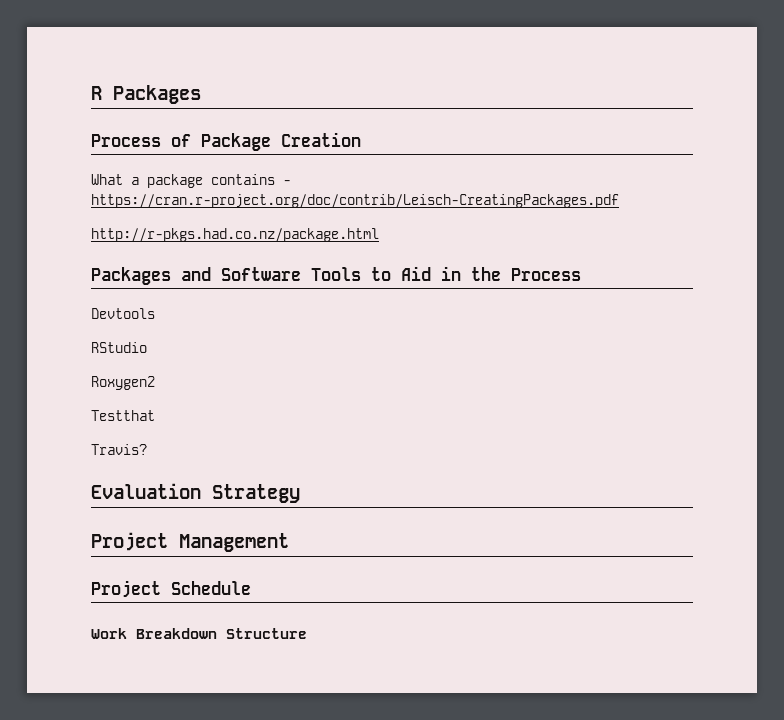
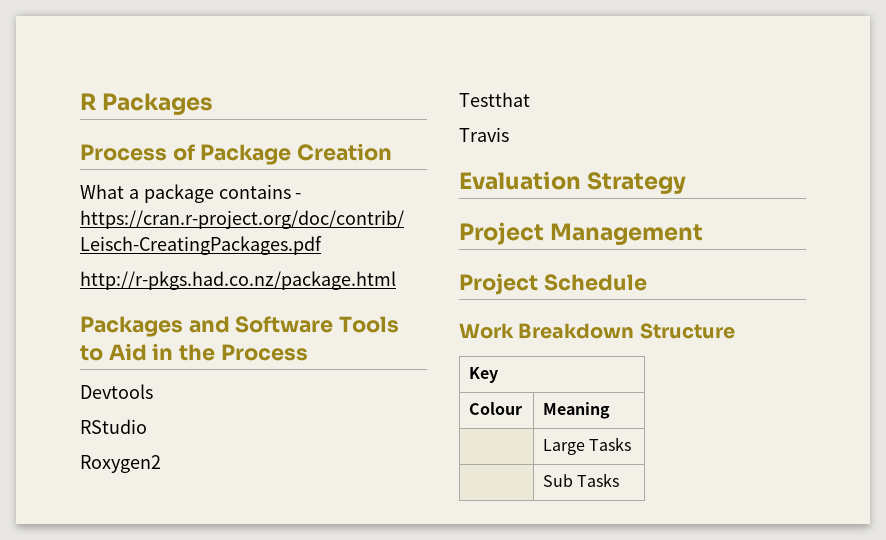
- Travis?
+ Travis
+ Key
+ Colour | Meaning
+ | Large Tasks
+ | Sub Tasks

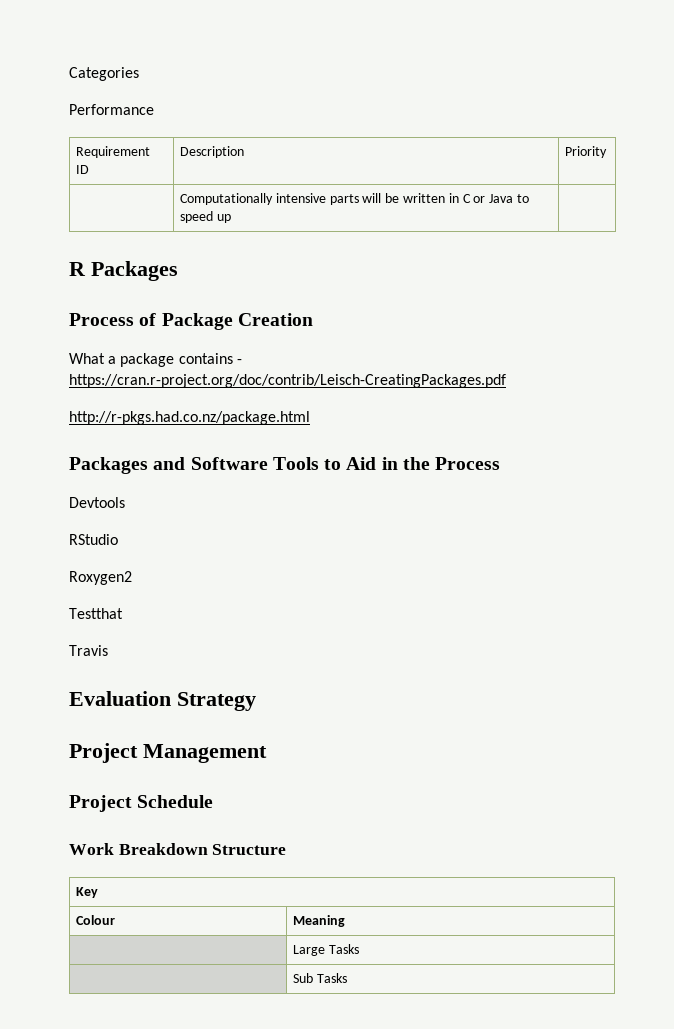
+ Categories
+ Performance
+ Requirement ID | Description | Priority
+ | Computationally intensive parts will be written in C or Java to speed up |

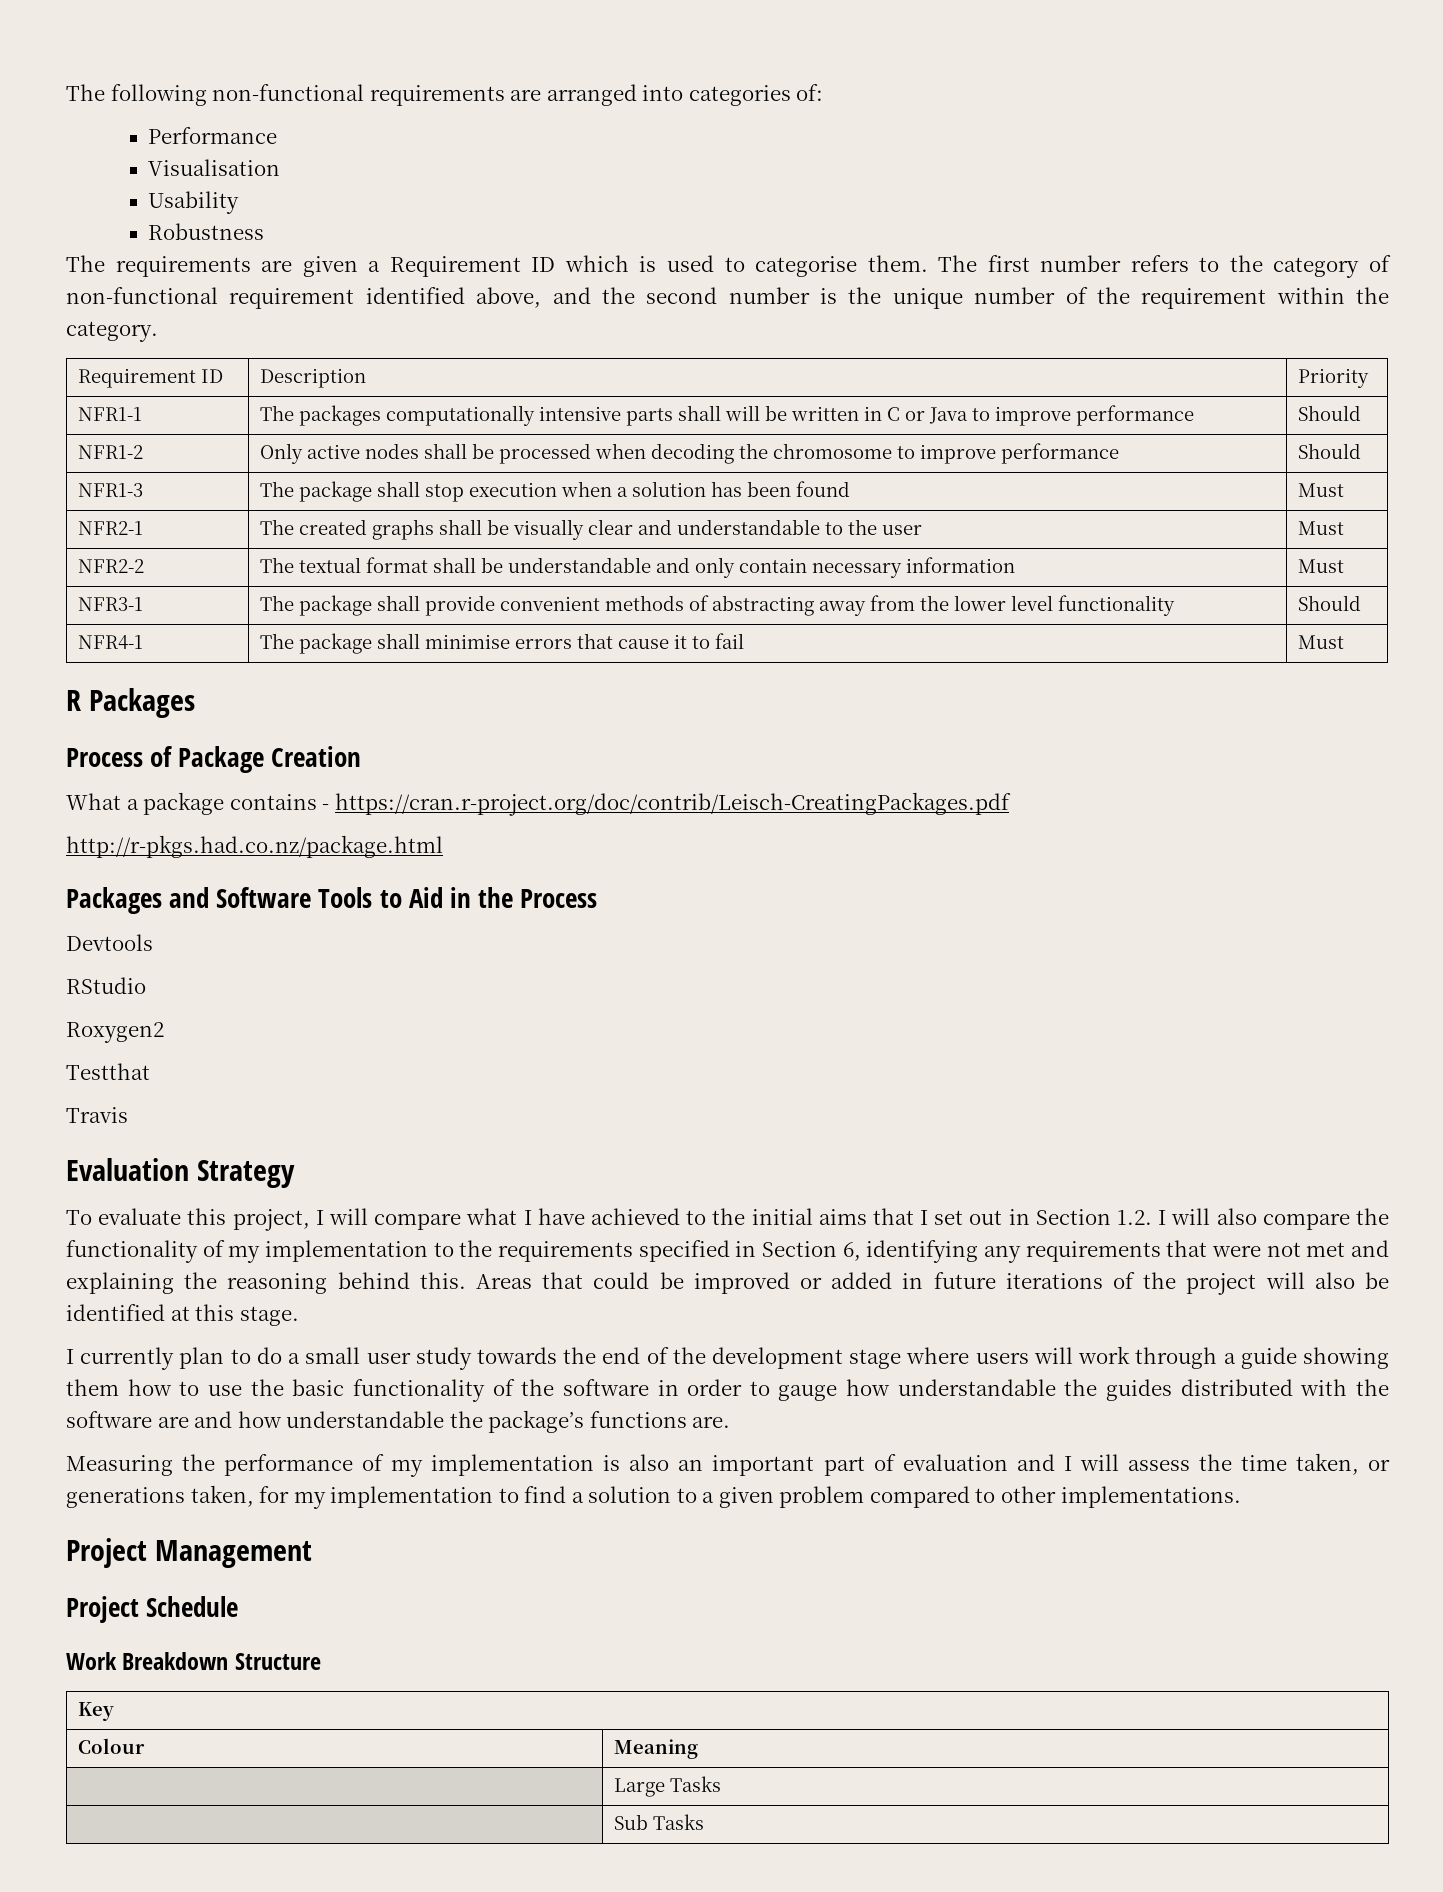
- Categories
+ The following non-functional requirements are arranged into categories of:
  Performance
+ Visualisation
+ Usability
+ Robustness
+ The requirements are given a Requirement ID which is used to categorise them. The first number refers to the category of non-functional requirement identified above, and the second number is the unique number of the requirement within the category.
- | Computationally intensive parts will be written in C or Java to speed up |
+ NFR1-1 | The packages computationally intensive parts shall will be written in C or Java to improve performance | Should
+ NFR1-2 | Only active nodes shall be processed when decoding the chromosome to improve performance | Should
+ NFR1-3 | The package shall stop execution when a solution has been found | Must
+ NFR2-1 | The created graphs shall be visually clear and understandable to the user | Must
+ NFR2-2 | The textual format shall be understandable and only contain necessary information | Must
+ NFR3-1 | The package shall provide convenient methods of abstracting away from the lower level functionality | Should
+ NFR4-1 | The package shall minimise errors that cause it to fail | Must
+ To evaluate this project, I will compare what I have achieved to the initial aims that I set out in Section 1.2. I will also compare the functionality of my implementation to the requirements specified in Section 6, identifying any requirements that were not met and explaining the reasoning behind this. Areas that could be improved or added in future iterations of the project will also be identified at this stage.
+ I currently plan to do a small user study towards the end of the development stage where users will work through a guide showing them how to use the basic functionality of the software in order to gauge how understandable the guides distributed with the software are and how understandable the package’s functions are.
+ Measuring the performance of my implementation is also an important part of evaluation and I will assess the time taken, or generations taken, for my implementation to find a solution to a given problem compared to other implementations.

